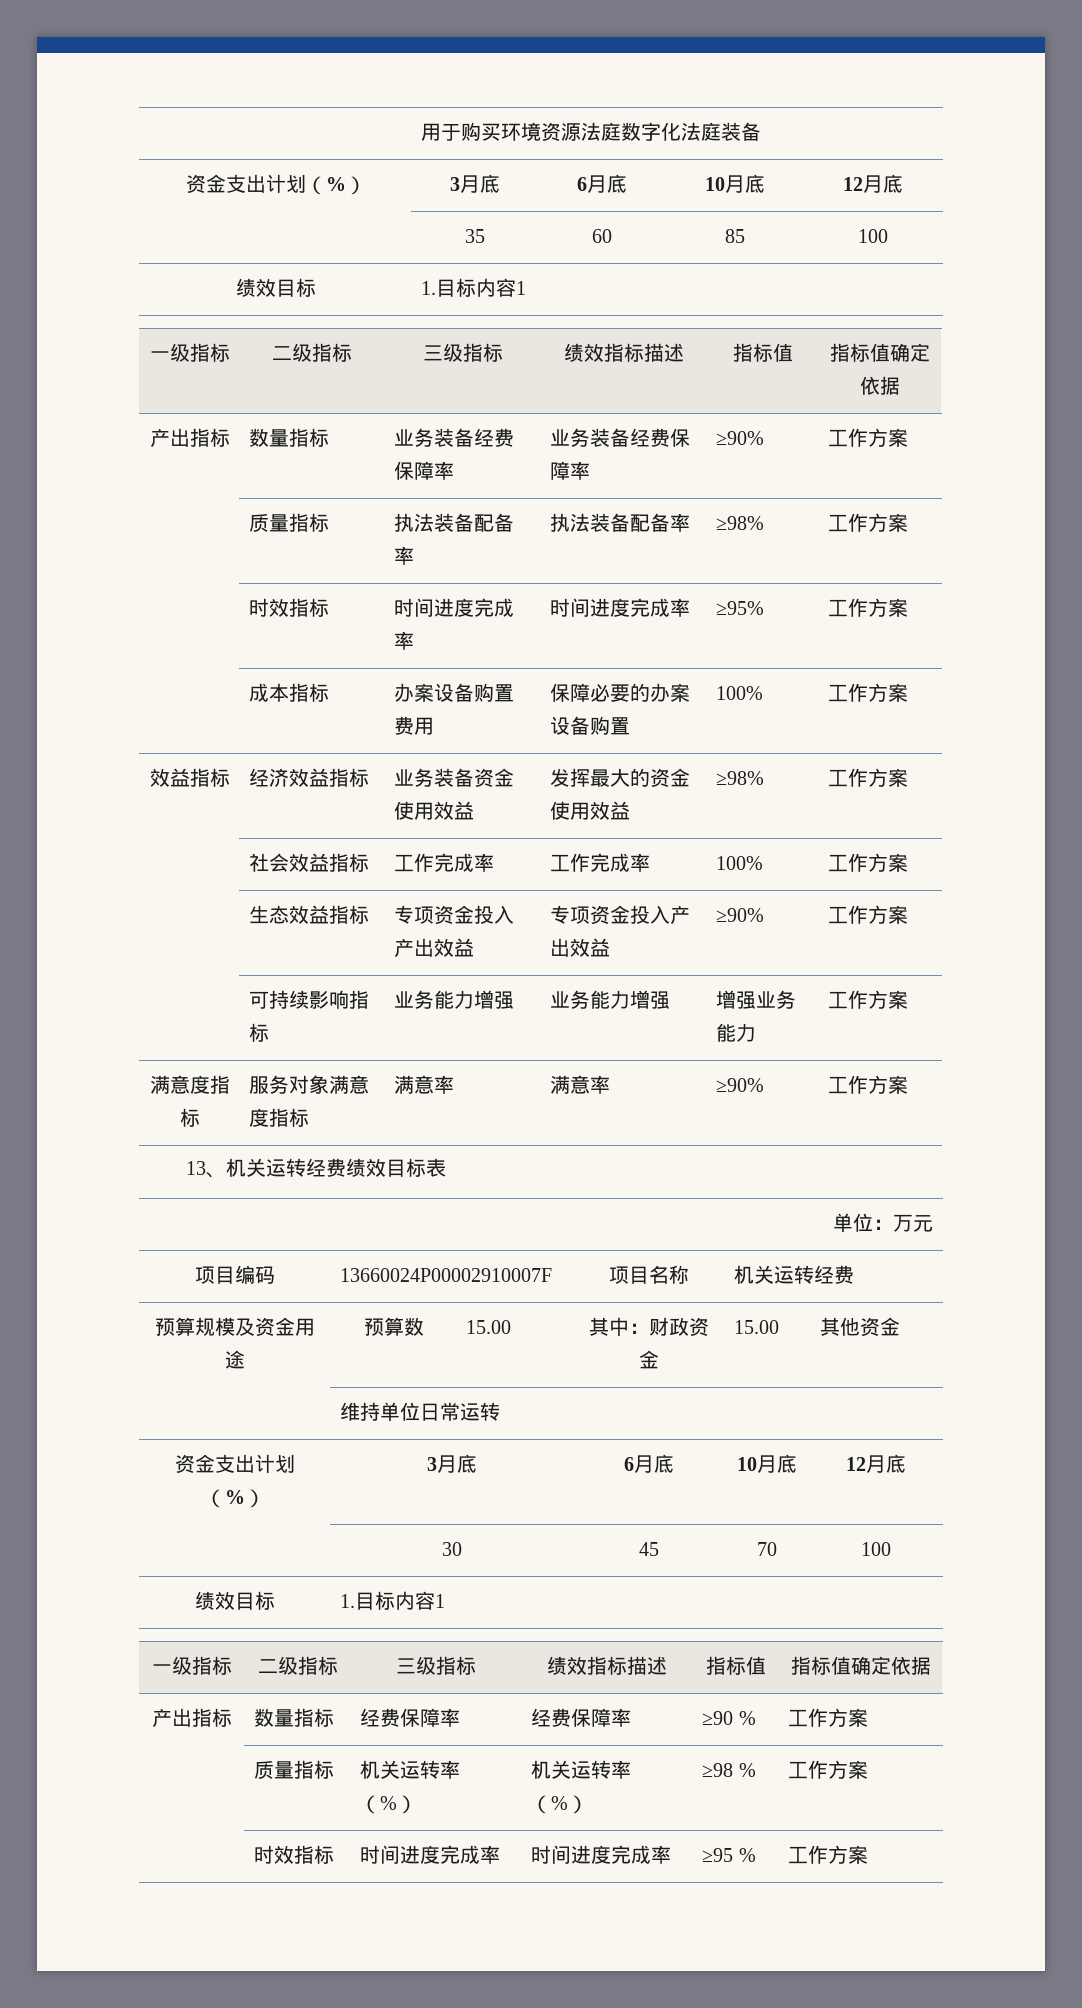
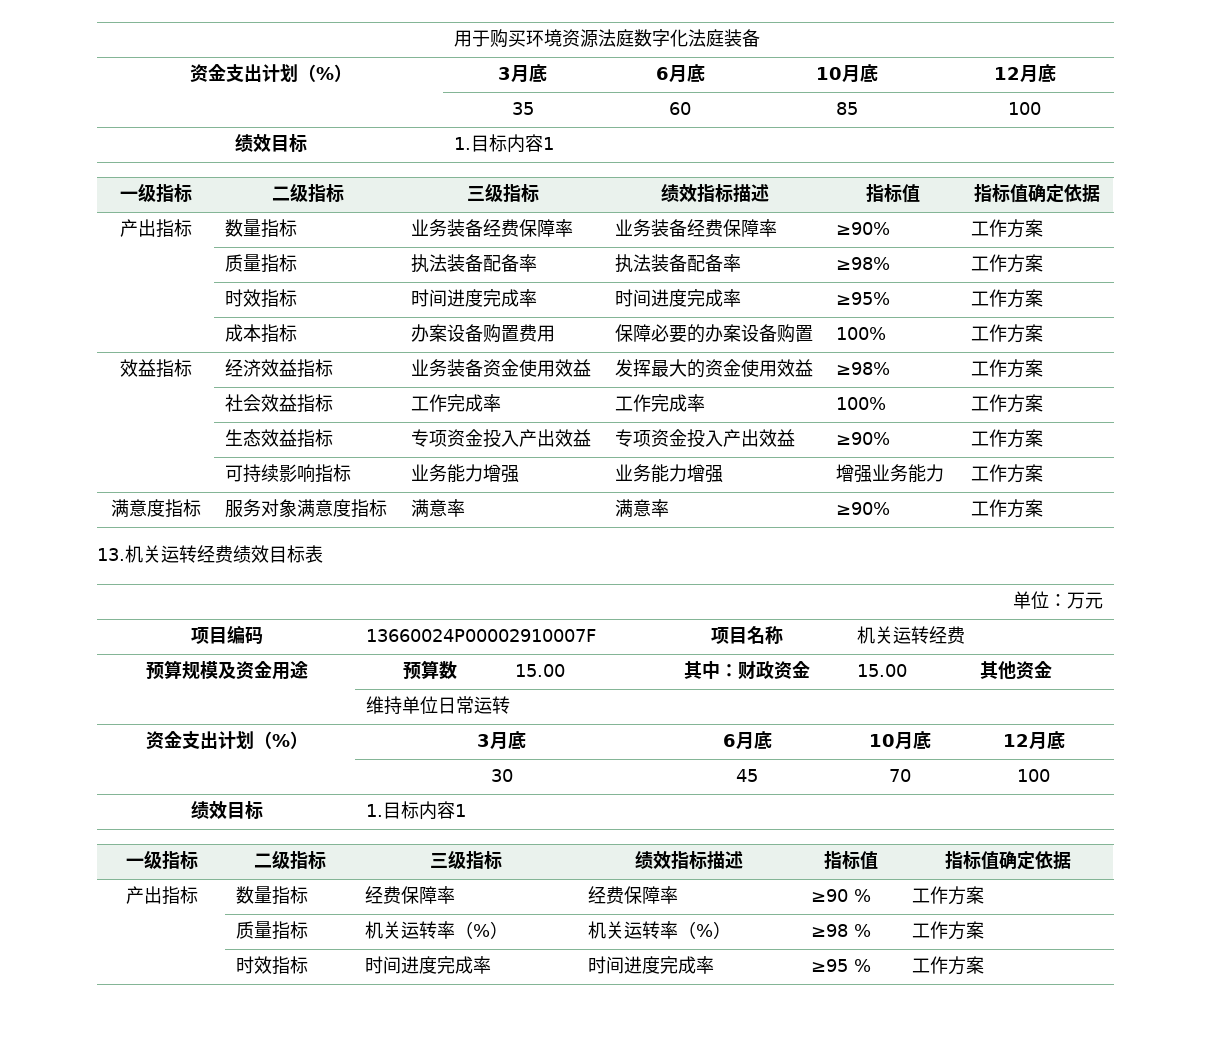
- 13、机关运转经费绩效目标表
+ 13.机关运转经费绩效目标表

